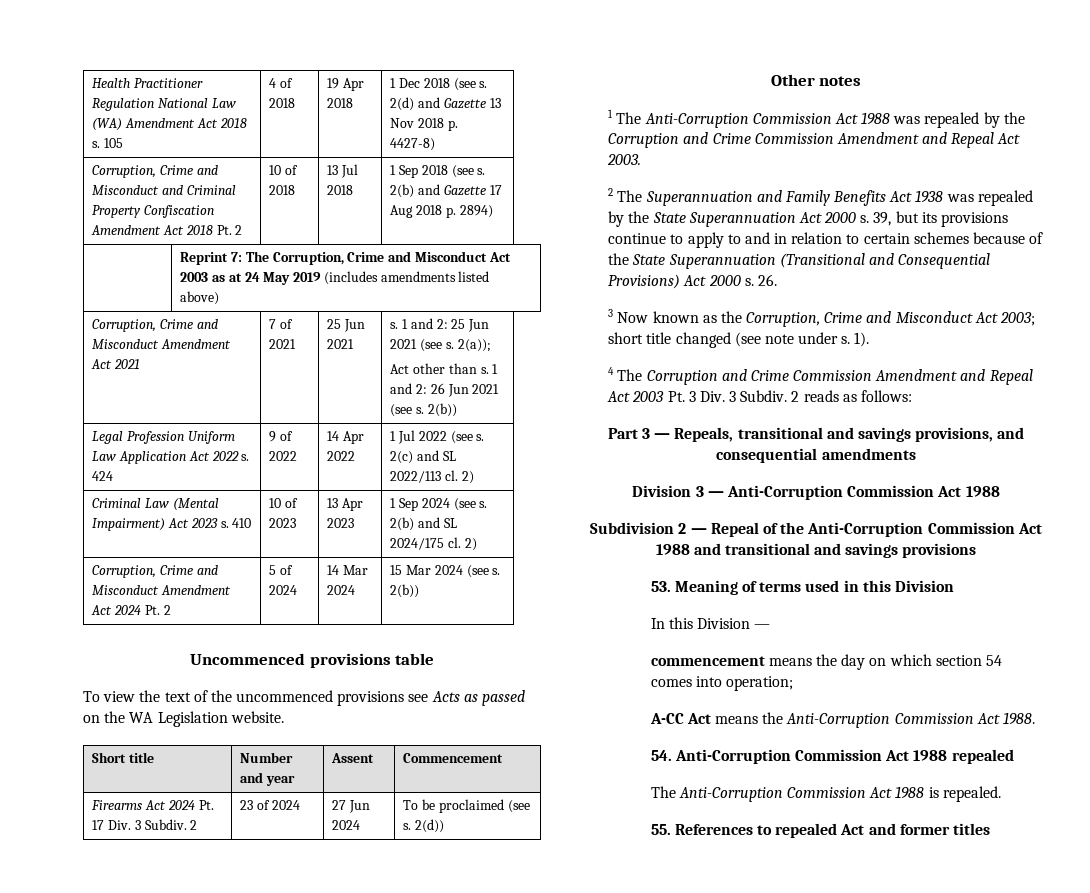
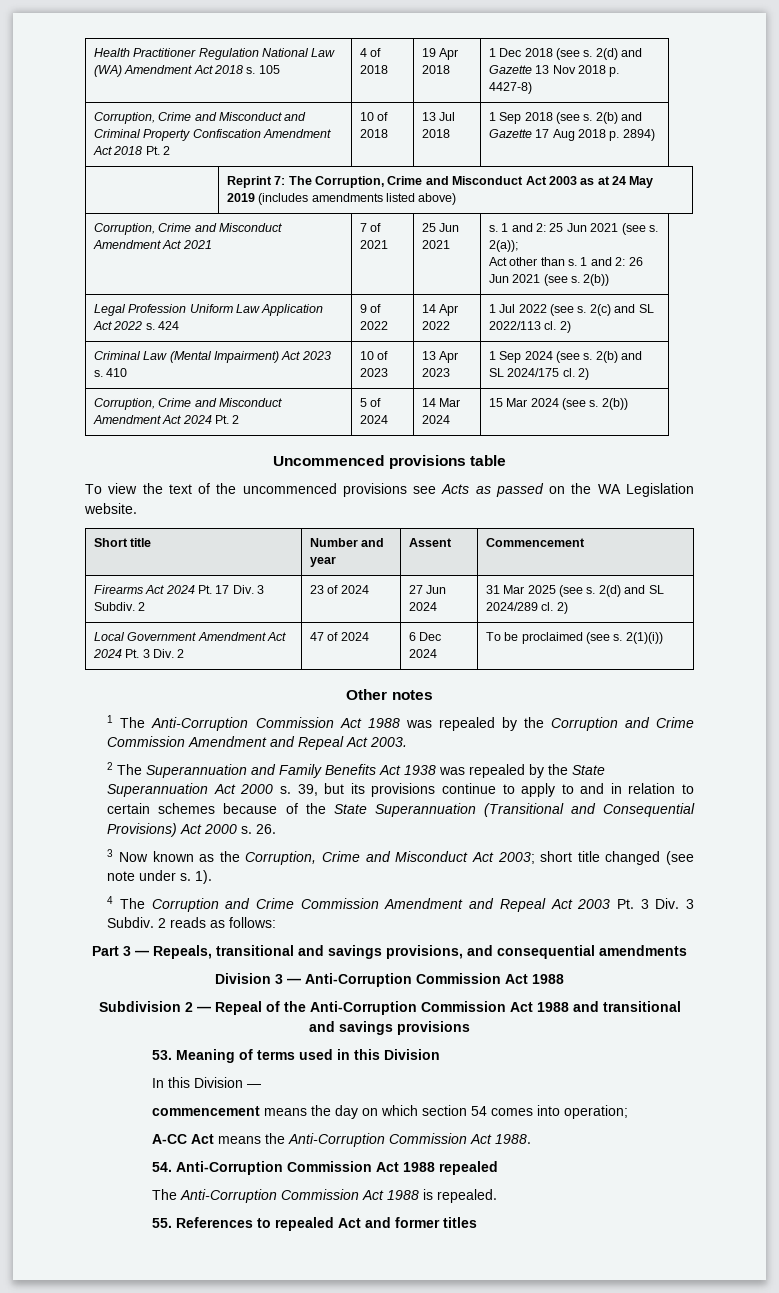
- Firearms Act 2024 Pt. 17 Div. 3 Subdiv. 2 | 23 of 2024 | 27 Jun 2024 | To be proclaimed (see s. 2(d))
+ Firearms Act 2024 Pt. 17 Div. 3 Subdiv. 2 | 23 of 2024 | 27 Jun 2024 | 31 Mar 2025 (see s. 2(d) and SL 2024/289 cl. 2)
+ Local Government Amendment Act 2024 Pt. 3 Div. 2 | 47 of 2024 | 6 Dec 2024 | To be proclaimed (see s. 2(1)(i))

